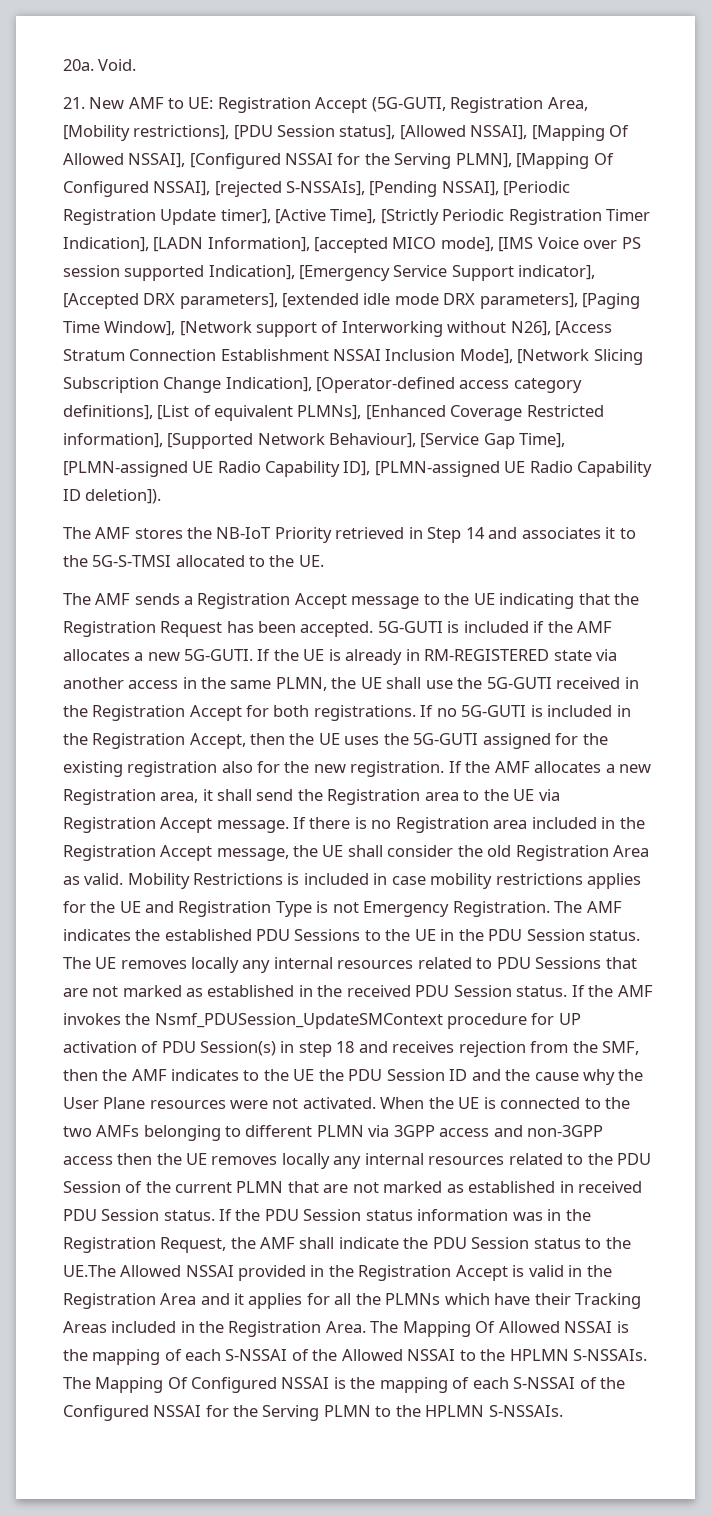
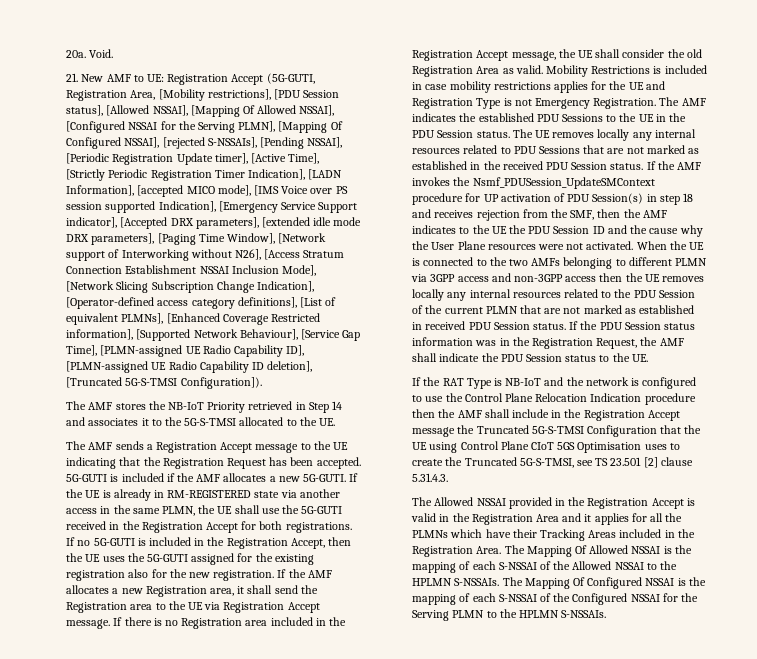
- Registration Accept (5G-GUTI, Registration Area, [Mobility restrictions], [PDU Session status], [Allowed NSSAI], [Mapping Of Allowed NSSAI], [Configured NSSAI for the Serving PLMN], [Mapping Of Configured NSSAI], [rejected S-NSSAIs], [Pending NSSAI], [Periodic Registration Update timer], [Active Time], [Strictly Periodic Registration Timer Indication], [LADN Information], [accepted MICO mode], [IMS Voice over PS session supported Indication], [Emergency Service Support indicator], [Accepted DRX parameters], [extended idle mode DRX parameters], [Paging Time Window], [Network support of Interworking without N26], [Access Stratum Connection Establishment NSSAI Inclusion Mode], [Network Slicing Subscription Change Indication], [Operator-defined access category definitions], [List of equivalent PLMNs], [Enhanced Coverage Restricted information], [Supported Network Behaviour], [Service Gap Time], [PLMN-assigned UE Radio Capability ID], [PLMN-assigned UE Radio Capability ID deletion]).
+ Registration Accept (5G-GUTI, Registration Area, [Mobility restrictions], [PDU Session status], [Allowed NSSAI], [Mapping Of Allowed NSSAI], [Configured NSSAI for the Serving PLMN], [Mapping Of Configured NSSAI], [rejected S-NSSAIs], [Pending NSSAI], [Periodic Registration Update timer], [Active Time], [Strictly Periodic Registration Timer Indication], [LADN Information], [accepted MICO mode], [IMS Voice over PS session supported Indication], [Emergency Service Support indicator], [Accepted DRX parameters], [extended idle mode DRX parameters], [Paging Time Window], [Network support of Interworking without N26], [Access Stratum Connection Establishment NSSAI Inclusion Mode], [Network Slicing Subscription Change Indication], [Operator-defined access category definitions], [List of equivalent PLMNs], [Enhanced Coverage Restricted information], [Supported Network Behaviour], [Service Gap Time], [PLMN-assigned UE Radio Capability ID], [PLMN-assigned UE Radio Capability ID deletion], [Truncated 5G-S-TMSI Configuration]).
- If the PDU Session status information was in the Registration Request, the AMF shall indicate the PDU Session status to the UE.The Allowed NSSAI provided in the Registration Accept is valid in the Registration Area and it applies for all the PLMNs which have their Tracking Areas included in the Registration Area.
+ If the PDU Session status information was in the Registration Request, the AMF shall indicate the PDU Session status to the UE.
+ If the RAT Type is NB-IoT and the network is configured to use the Control Plane Relocation Indication procedure then the AMF shall include in the Registration Accept message the Truncated 5G-S-TMSI Configuration that the UE using Control Plane CIoT 5GS Optimisation uses to create the Truncated 5G-S-TMSI, see TS 23.501 [2] clause 5.31.4.3.
+ The Allowed NSSAI provided in the Registration Accept is valid in the Registration Area and it applies for all the PLMNs which have their Tracking Areas included in the Registration Area.

